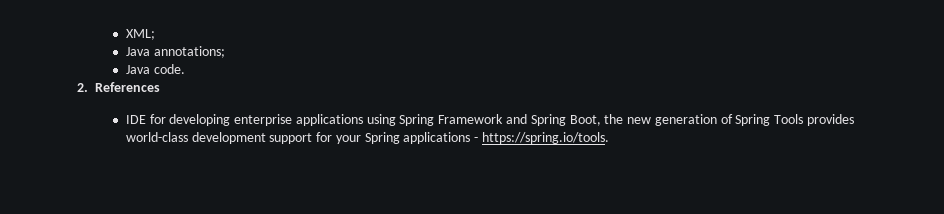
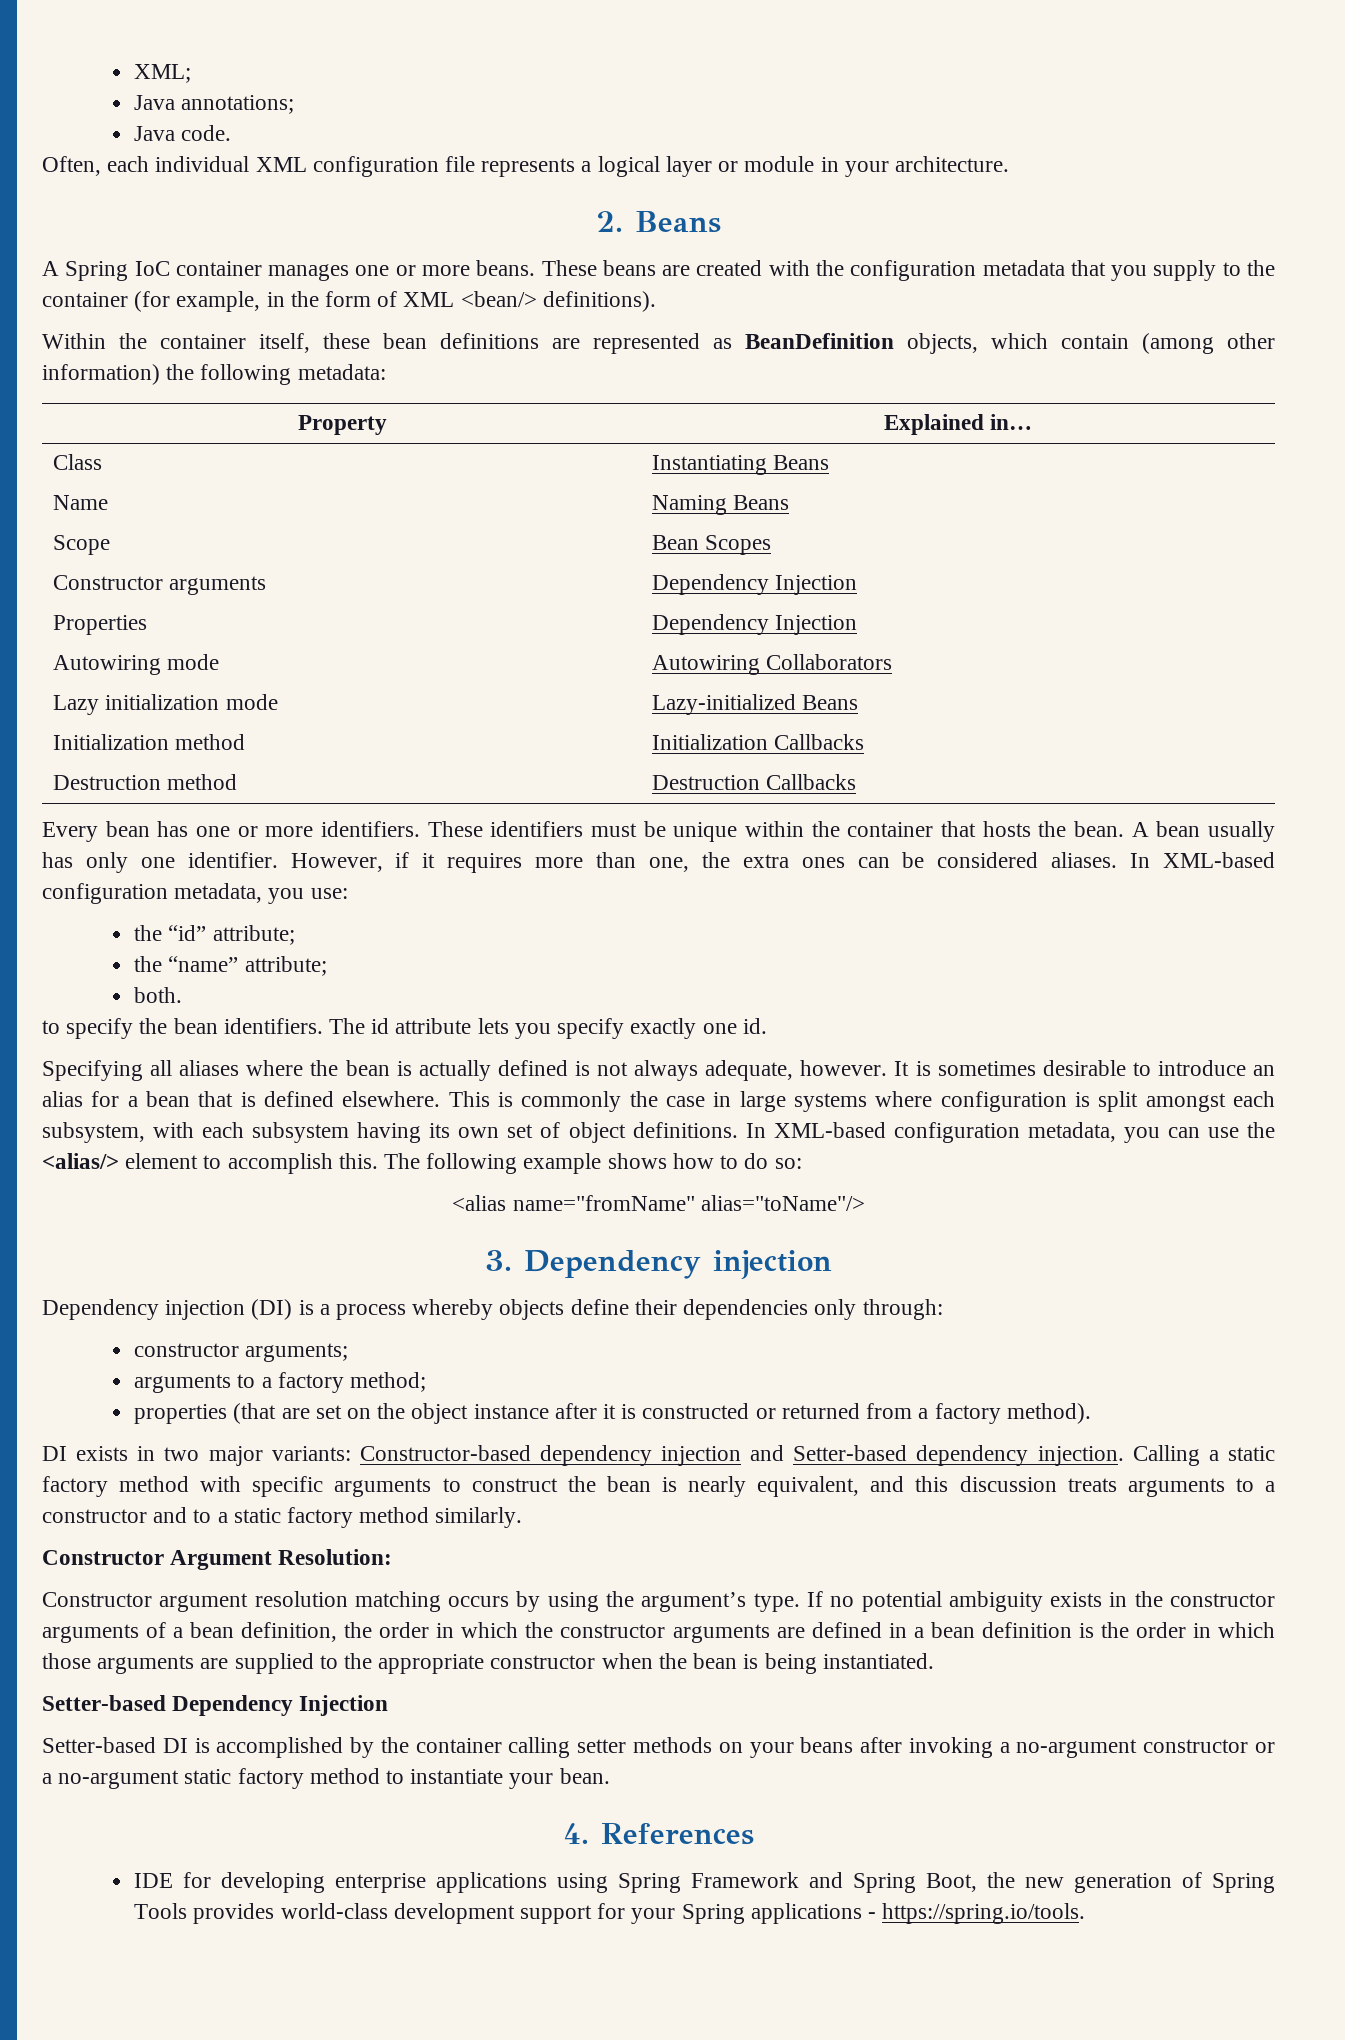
- 2. References
+ Often, each individual XML configuration file represents a logical layer or module in your architecture.
+ 2. Beans
+ A Spring IoC container manages one or more beans. These beans are created with the configuration metadata that you supply to the container (for example, in the form of XML <bean/> definitions).
+ Within the container itself, these bean definitions are represented as BeanDefinition objects, which contain (among other information) the following metadata:
+ Property | Explained in…
+ Class | Instantiating Beans
+ Name | Naming Beans
+ Scope | Bean Scopes
+ Constructor arguments | Dependency Injection
+ Properties | Dependency Injection
+ Autowiring mode | Autowiring Collaborators
+ Lazy initialization mode | Lazy-initialized Beans
+ Initialization method | Initialization Callbacks
+ Destruction method | Destruction Callbacks
+ Every bean has one or more identifiers. These identifiers must be unique within the container that hosts the bean. A bean usually has only one identifier. However, if it requires more than one, the extra ones can be considered aliases. In XML-based configuration metadata, you use:
+ the “id” attribute;
+ the “name” attribute;
+ both.
+ to specify the bean identifiers. The id attribute lets you specify exactly one id.
+ Specifying all aliases where the bean is actually defined is not always adequate, however. It is sometimes desirable to introduce an alias for a bean that is defined elsewhere. This is commonly the case in large systems where configuration is split amongst each subsystem, with each subsystem having its own set of object definitions. In XML-based configuration metadata, you can use the <alias/> element to accomplish this. The following example shows how to do so:
+ <alias name="fromName" alias="toName"/>
+ 3. Dependency injection
+ Dependency injection (DI) is a process whereby objects define their dependencies only through:
+ constructor arguments;
+ arguments to a factory method;
+ properties (that are set on the object instance after it is constructed or returned from a factory method).
+ DI exists in two major variants: Constructor-based dependency injection and Setter-based dependency injection. Calling a static factory method with specific arguments to construct the bean is nearly equivalent, and this discussion treats arguments to a constructor and to a static factory method similarly.
+ Constructor Argument Resolution:
+ Constructor argument resolution matching occurs by using the argument’s type. If no potential ambiguity exists in the constructor arguments of a bean definition, the order in which the constructor arguments are defined in a bean definition is the order in which those arguments are supplied to the appropriate constructor when the bean is being instantiated.
+ Setter-based Dependency Injection
+ Setter-based DI is accomplished by the container calling setter methods on your beans after invoking a no-argument constructor or a no-argument static factory method to instantiate your bean.
+ 4. References

